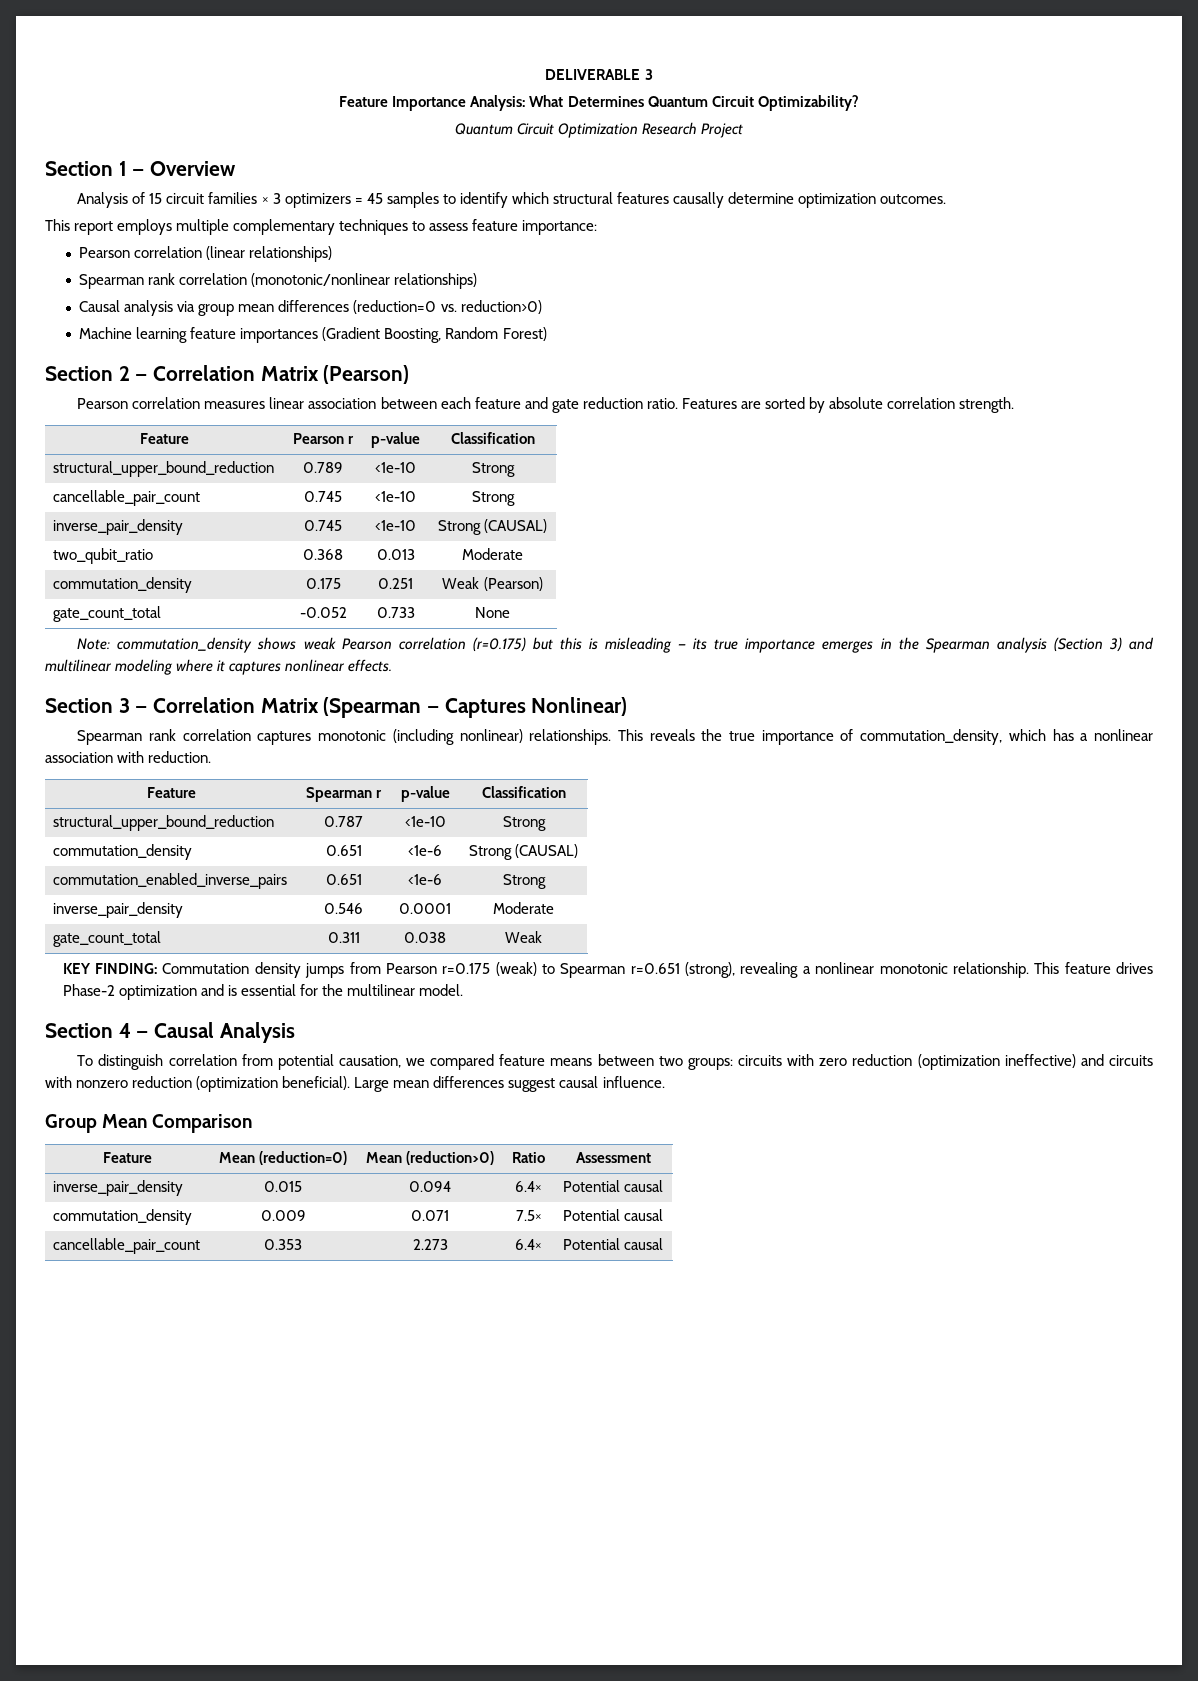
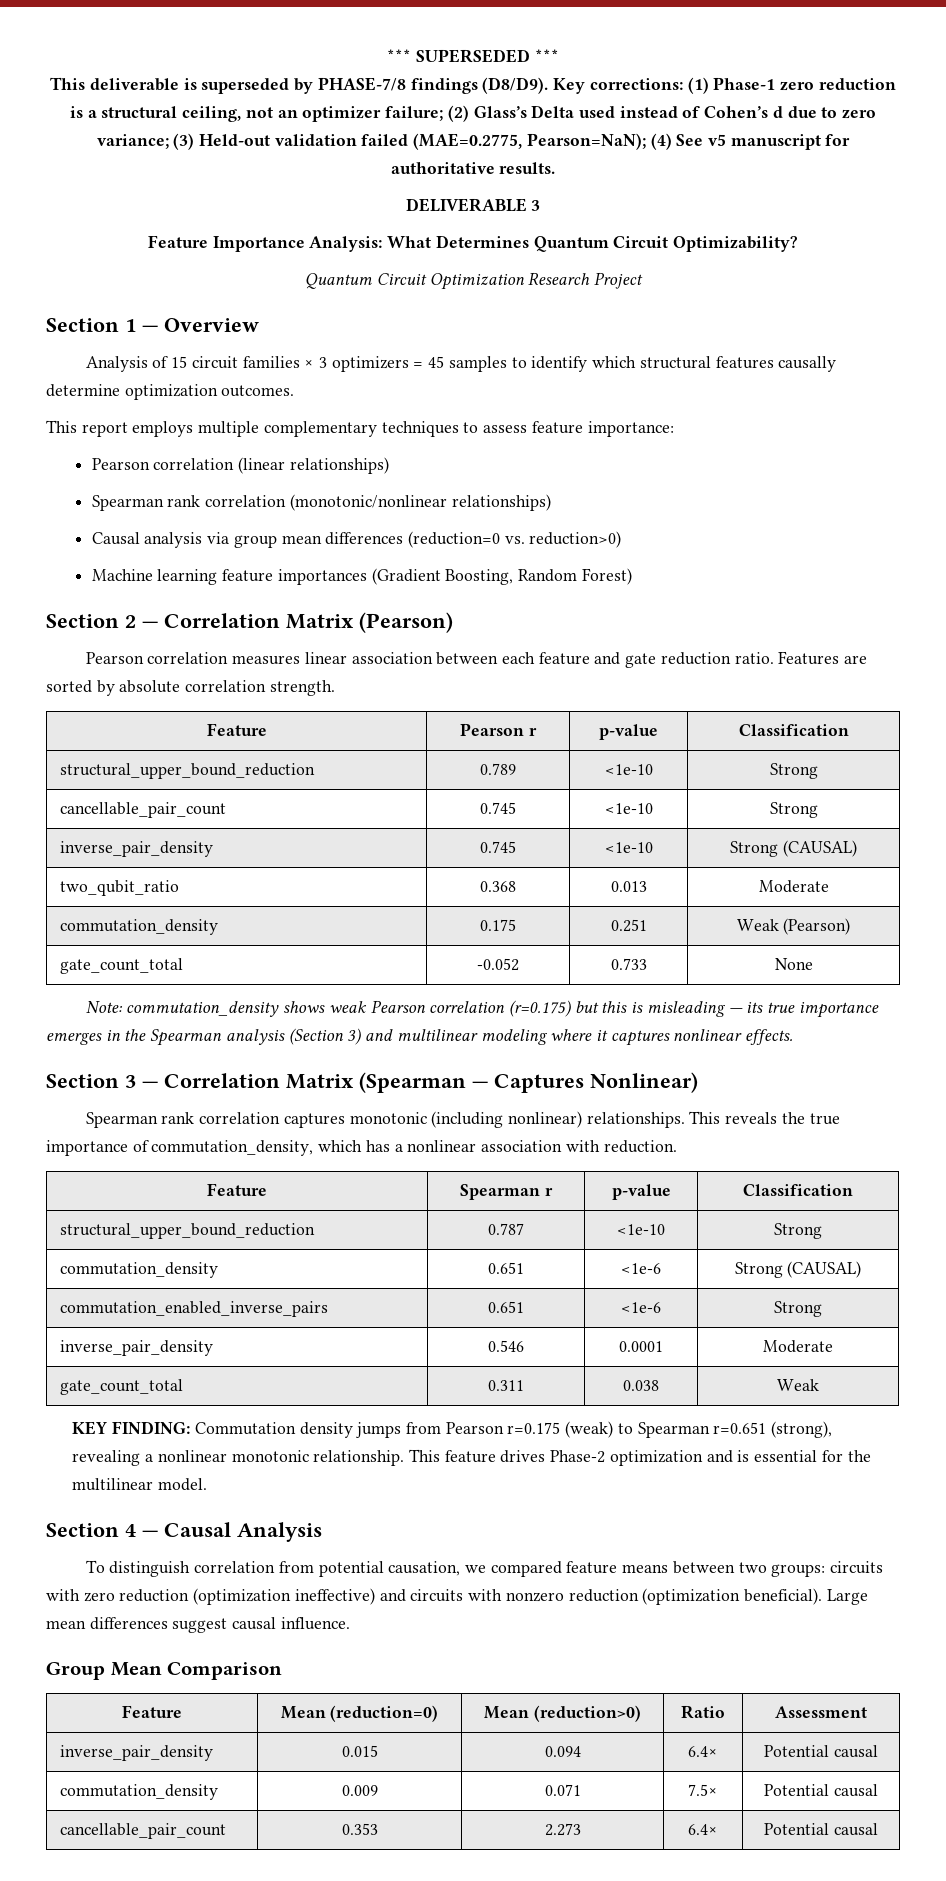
+ *** SUPERSEDED ***
+ This deliverable is superseded by PHASE-7/8 findings (D8/D9). Key corrections: (1) Phase-1 zero reduction is a structural ceiling, not an optimizer failure; (2) Glass’s Delta used instead of Cohen’s d due to zero variance; (3) Held-out validation failed (MAE=0.2775, Pearson=NaN); (4) See v5 manuscript for authoritative results.

